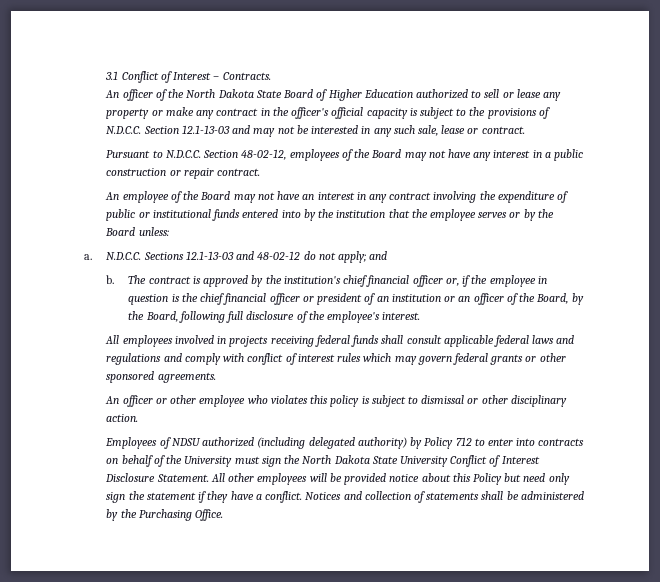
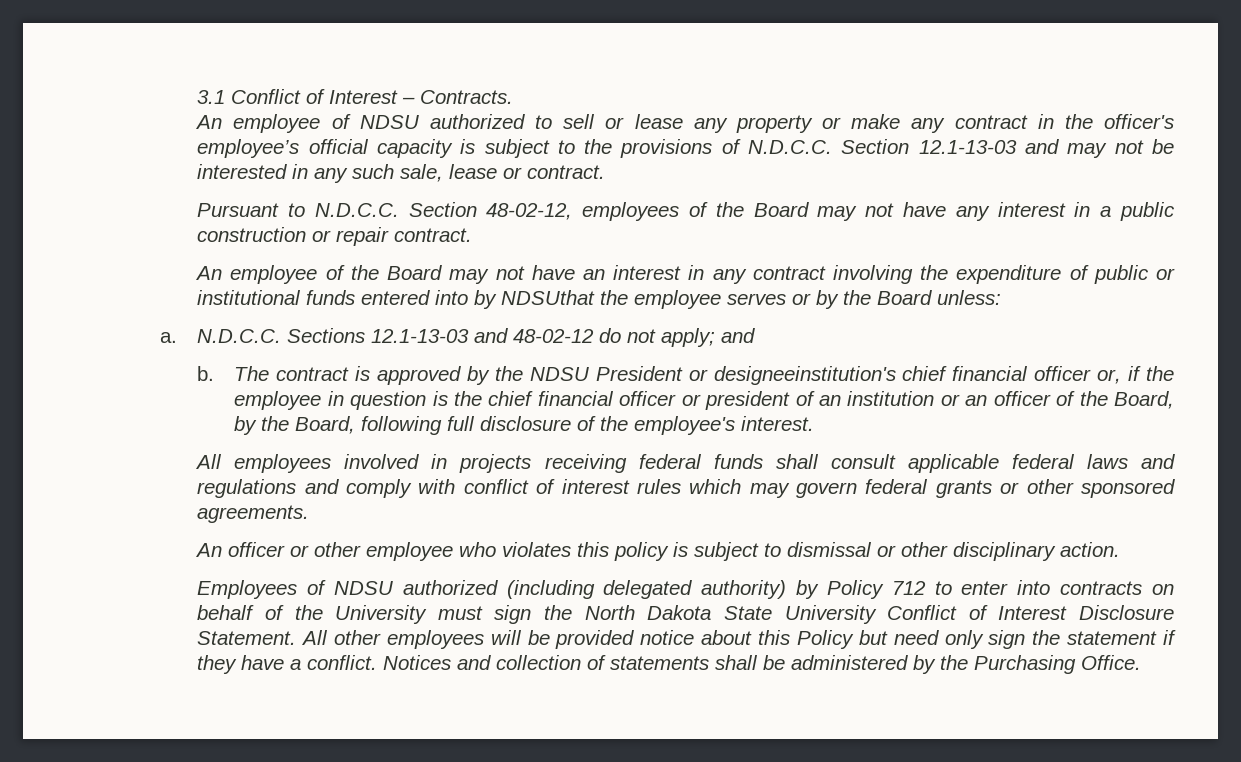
- An officer of the North Dakota State Board of Higher Education authorized to sell or lease any property or make any contract in the officer's official capacity is subject to the provisions of N.D.C.C. Section 12.1-13-03 and may not be interested in any such sale, lease or contract.
+ An employee of NDSU authorized to sell or lease any property or make any contract in the officer's employee’s official capacity is subject to the provisions of N.D.C.C. Section 12.1-13-03 and may not be interested in any such sale, lease or contract.
- An employee of the Board may not have an interest in any contract involving the expenditure of public or institutional funds entered into by the institution that the employee serves or by the Board unless:
+ An employee of the Board may not have an interest in any contract involving the expenditure of public or institutional funds entered into by NDSUthat the employee serves or by the Board unless:
- The contract is approved by the institution's chief financial officer or, if the employee in question is the chief financial officer or president of an institution or an officer of the Board, by the Board, following full disclosure of the employee's interest.
+ The contract is approved by the NDSU President or designeeinstitution's chief financial officer or, if the employee in question is the chief financial officer or president of an institution or an officer of the Board, by the Board, following full disclosure of the employee's interest.

